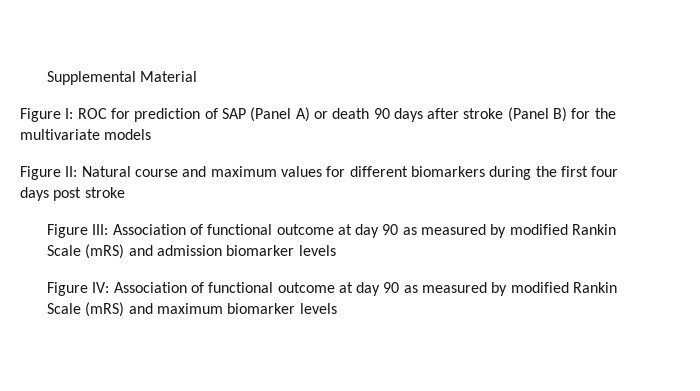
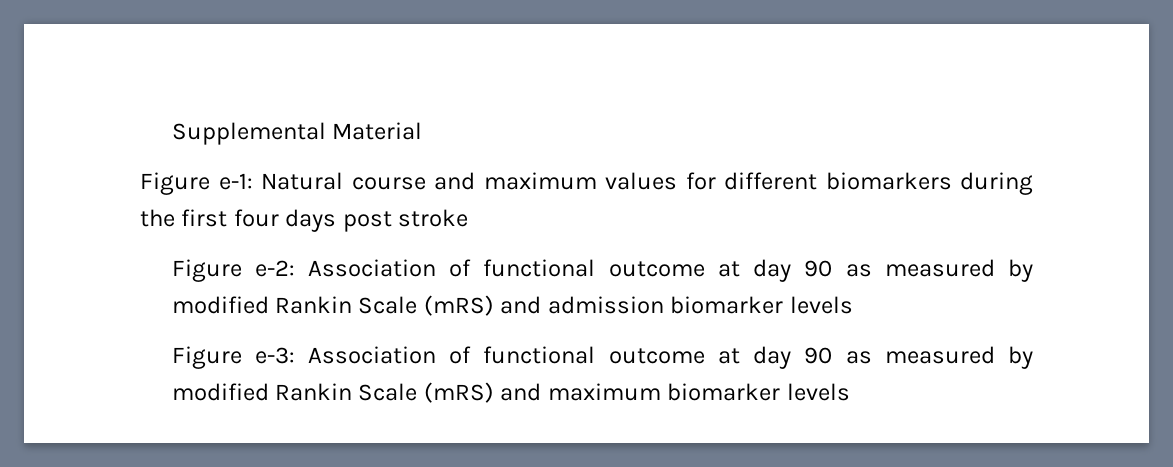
- Figure I: ROC for prediction of SAP (Panel A) or death 90 days after stroke (Panel B) for the multivariate models
- Figure II: Natural course and maximum values for different biomarkers during the first four days post stroke
+ Figure e-1: Natural course and maximum values for different biomarkers during the first four days post stroke
- Figure III: Association of functional outcome at day 90 as measured by modified Rankin Scale (mRS) and admission biomarker levels
+ Figure e-2: Association of functional outcome at day 90 as measured by modified Rankin Scale (mRS) and admission biomarker levels
- Figure IV: Association of functional outcome at day 90 as measured by modified Rankin Scale (mRS) and maximum biomarker levels
+ Figure e-3: Association of functional outcome at day 90 as measured by modified Rankin Scale (mRS) and maximum biomarker levels

